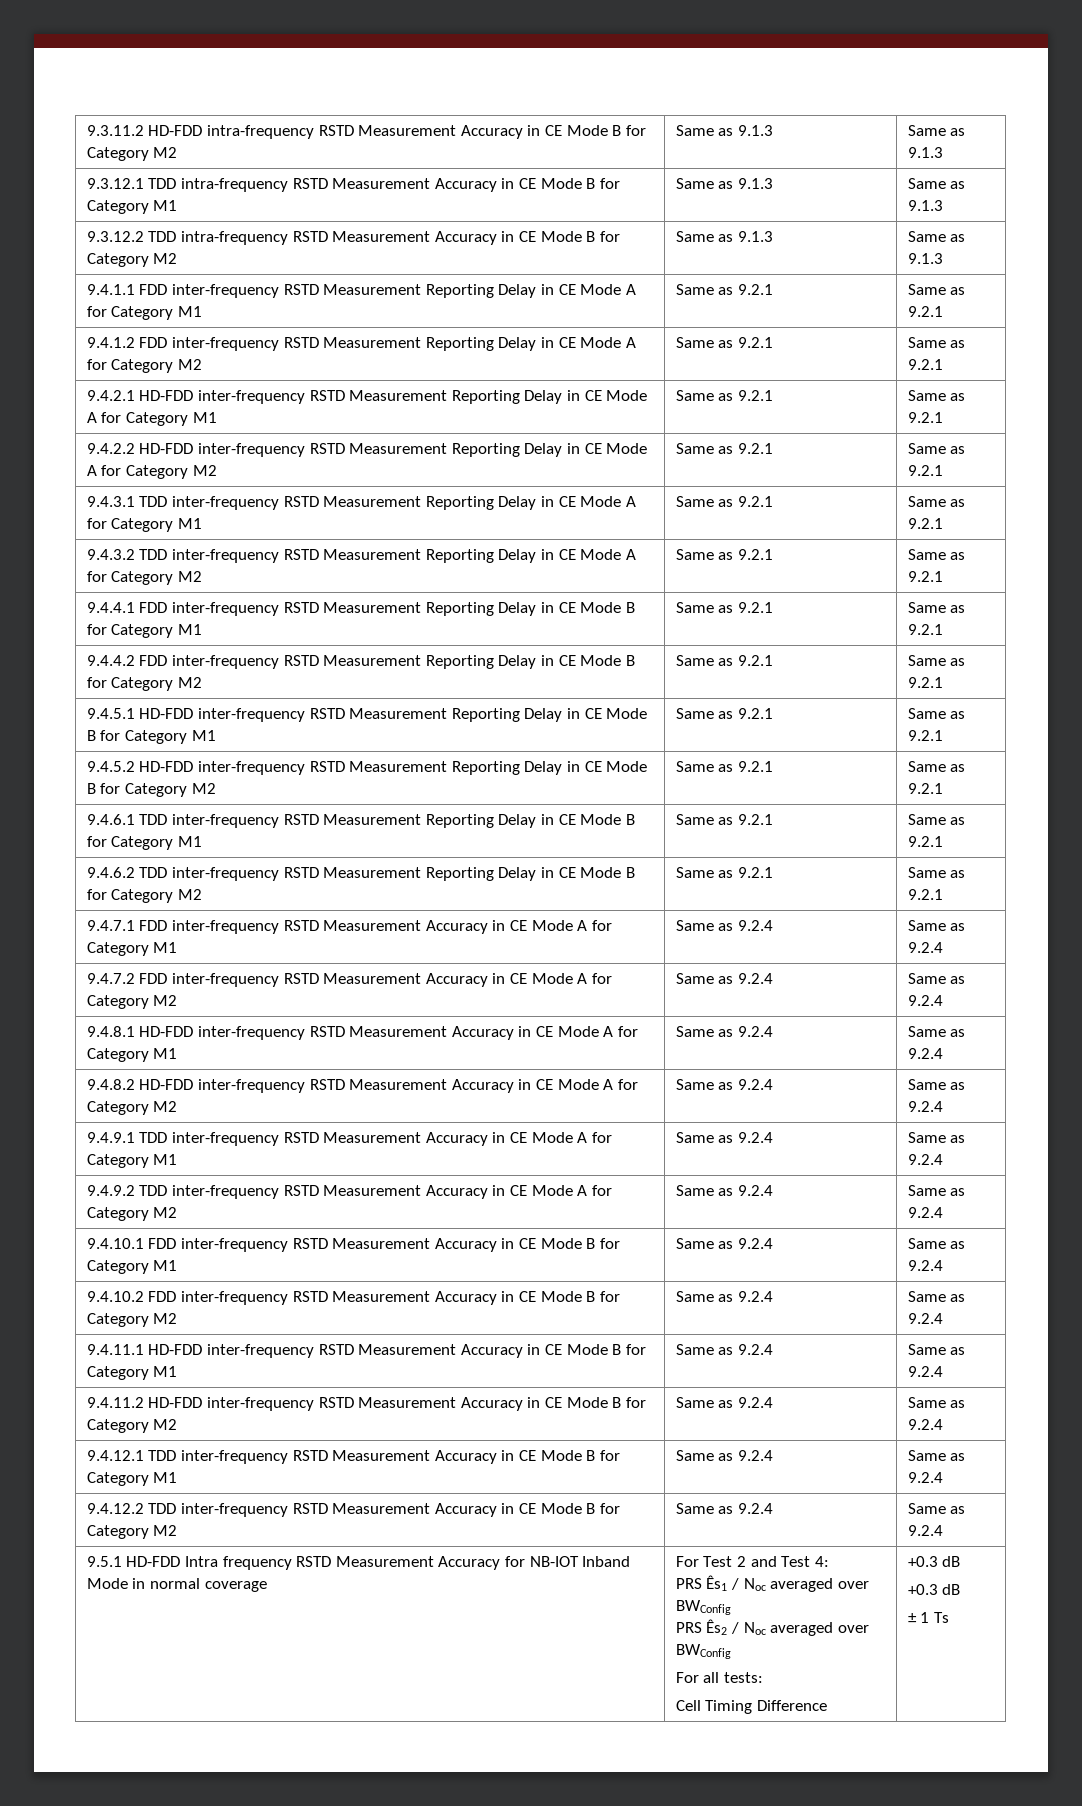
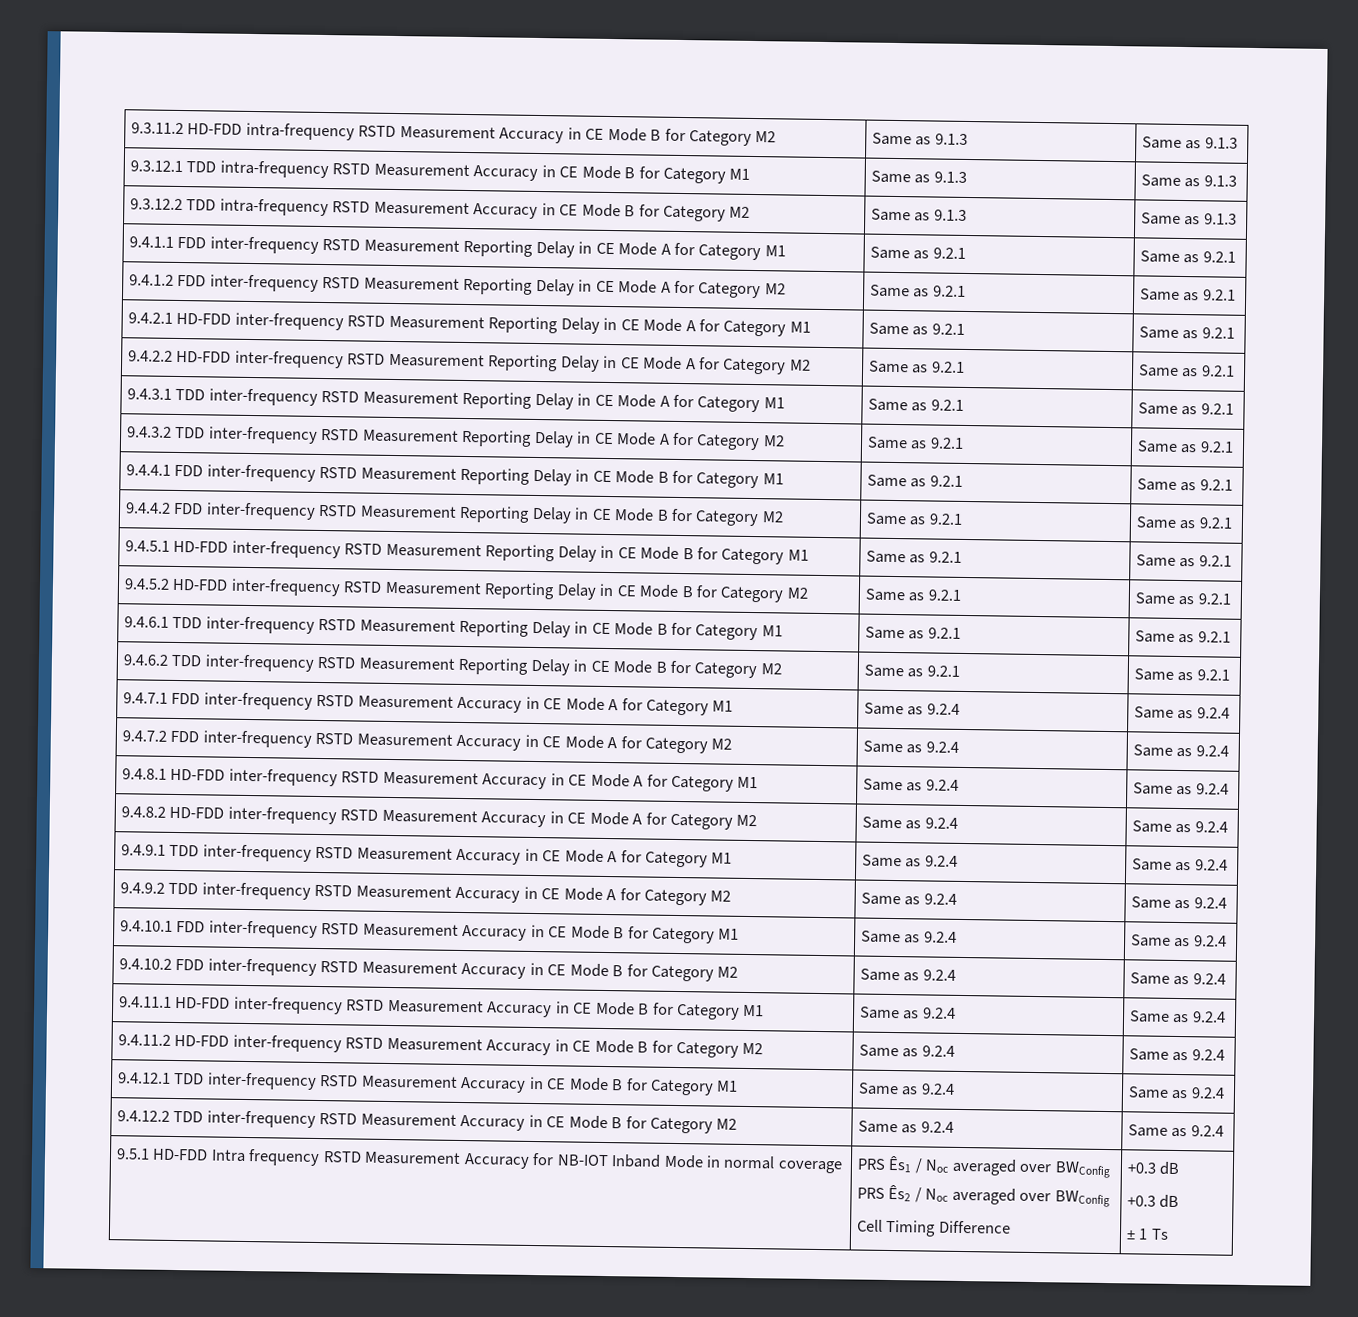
- For Test 2 and Test 4:
- For all tests:

